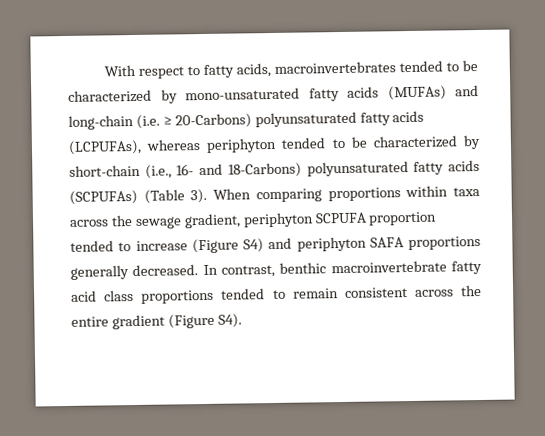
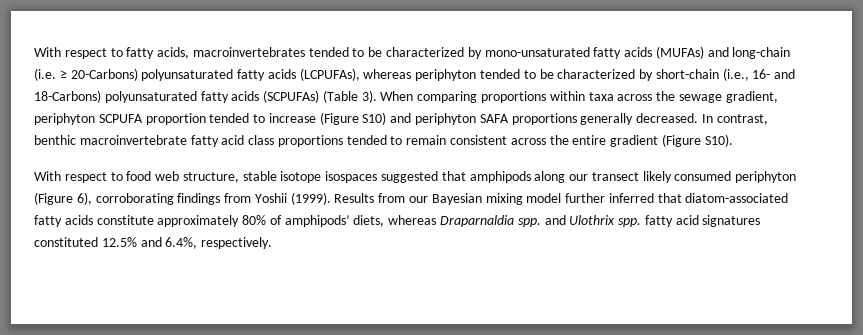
- When comparing proportions within taxa across the sewage gradient, periphyton SCPUFA proportion tended to increase (Figure S4) and periphyton SAFA proportions generally decreased.
+ When comparing proportions within taxa across the sewage gradient, periphyton SCPUFA proportion tended to increase (Figure S10) and periphyton SAFA proportions generally decreased.
- In contrast, benthic macroinvertebrate fatty acid class proportions tended to remain consistent across the entire gradient (Figure S4).
+ In contrast, benthic macroinvertebrate fatty acid class proportions tended to remain consistent across the entire gradient (Figure S10).
+ With respect to food web structure, stable isotope isospaces suggested that amphipods along our transect likely consumed periphyton (Figure 6), corroborating findings from Yoshii (1999). Results from our Bayesian mixing model further inferred that diatom-associated fatty acids constitute approximately 80% of amphipods’ diets, whereas Draparnaldia spp. and Ulothrix spp. fatty acid signatures constituted 12.5% and 6.4%, respectively.

